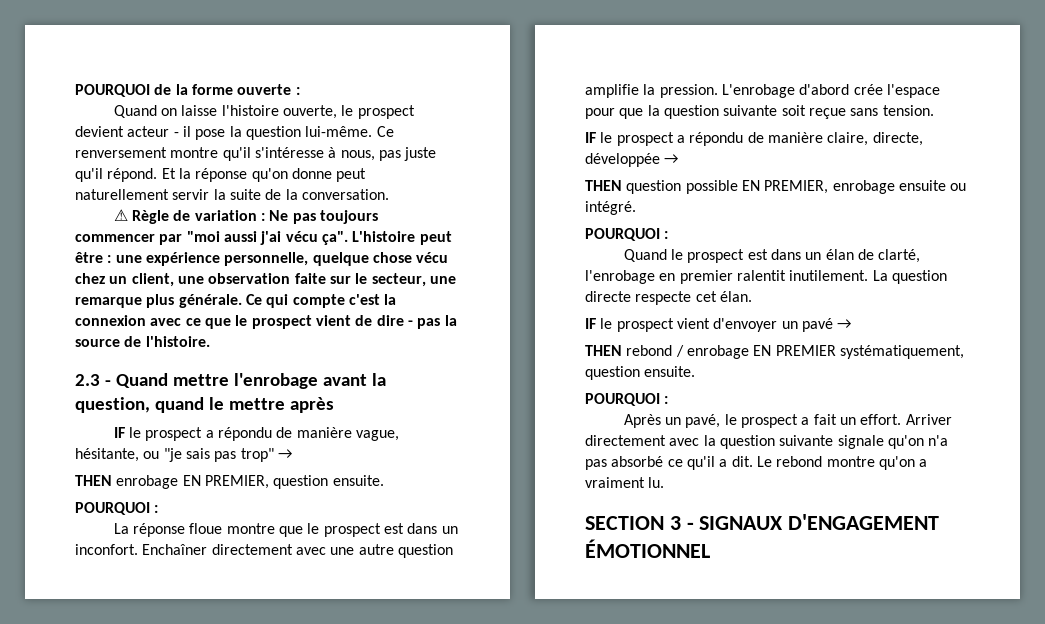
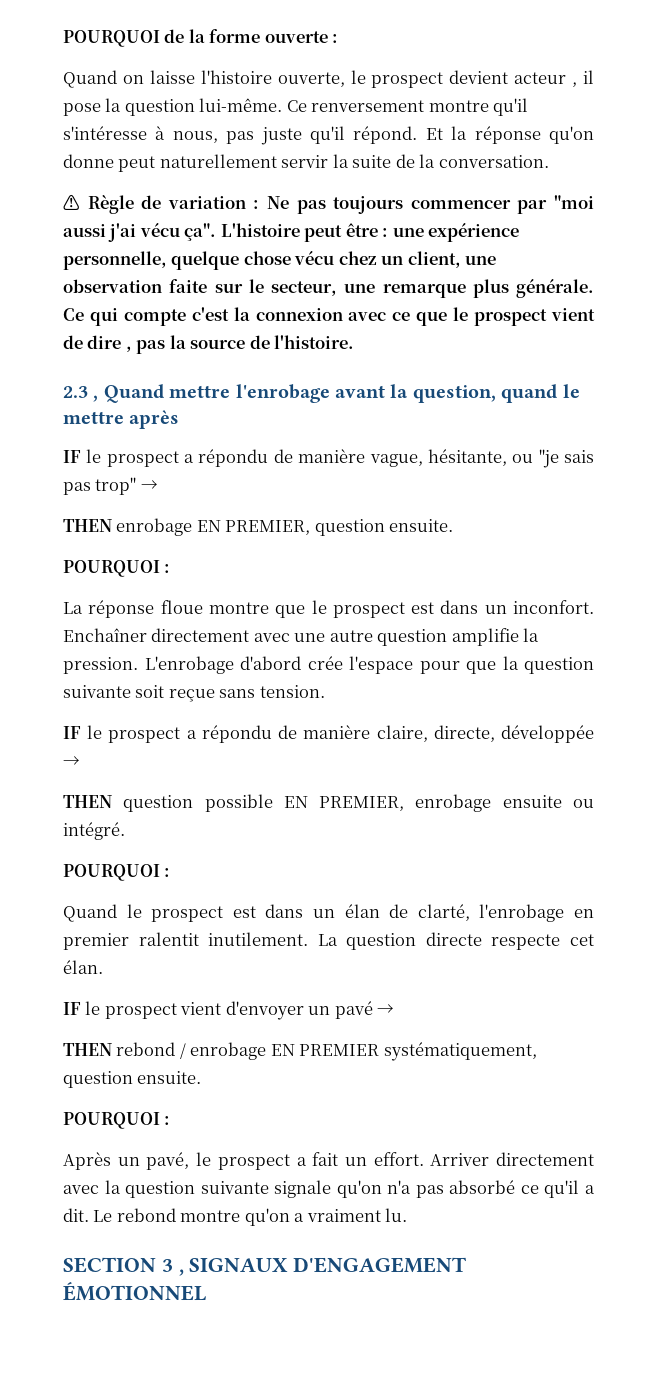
- Quand on laisse l'histoire ouverte, le prospect devient acteur - il pose la question lui-même.
+ Quand on laisse l'histoire ouverte, le prospect devient acteur , il pose la question lui-même.
- Ce qui compte c'est la connexion avec ce que le prospect vient de dire - pas la source de l'histoire.
+ Ce qui compte c'est la connexion avec ce que le prospect vient de dire , pas la source de l'histoire.
- 2.3 - Quand mettre l'enrobage avant la question, quand le mettre après
+ 2.3 , Quand mettre l'enrobage avant la question, quand le mettre après
- SECTION 3 - SIGNAUX D'ENGAGEMENT ÉMOTIONNEL
+ SECTION 3 , SIGNAUX D'ENGAGEMENT ÉMOTIONNEL

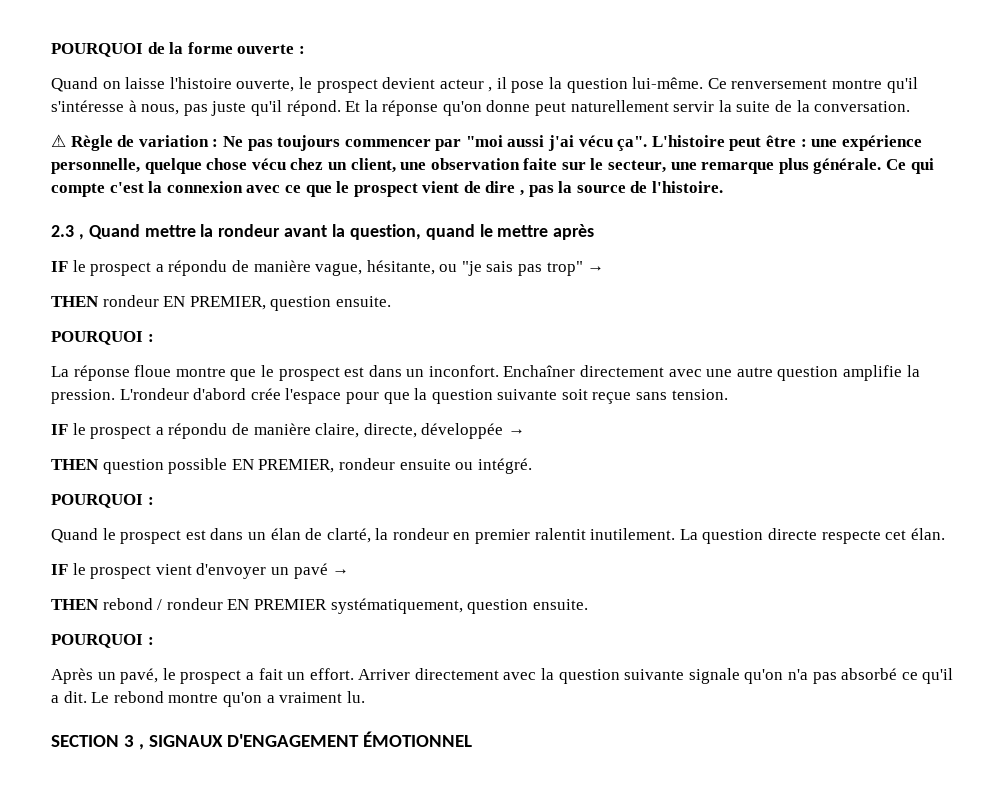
- 2.3 , Quand mettre l'enrobage avant la question, quand le mettre après
+ 2.3 , Quand mettre la rondeur avant la question, quand le mettre après
- THEN enrobage EN PREMIER, question ensuite.
+ THEN rondeur EN PREMIER, question ensuite.
- L'enrobage d'abord crée l'espace pour que la question suivante soit reçue sans tension.
+ L'rondeur d'abord crée l'espace pour que la question suivante soit reçue sans tension.
- THEN question possible EN PREMIER, enrobage ensuite ou intégré.
+ THEN question possible EN PREMIER, rondeur ensuite ou intégré.
- Quand le prospect est dans un élan de clarté, l'enrobage en premier ralentit inutilement.
+ Quand le prospect est dans un élan de clarté, la rondeur en premier ralentit inutilement.
- THEN rebond / enrobage EN PREMIER systématiquement, question ensuite.
+ THEN rebond / rondeur EN PREMIER systématiquement, question ensuite.

